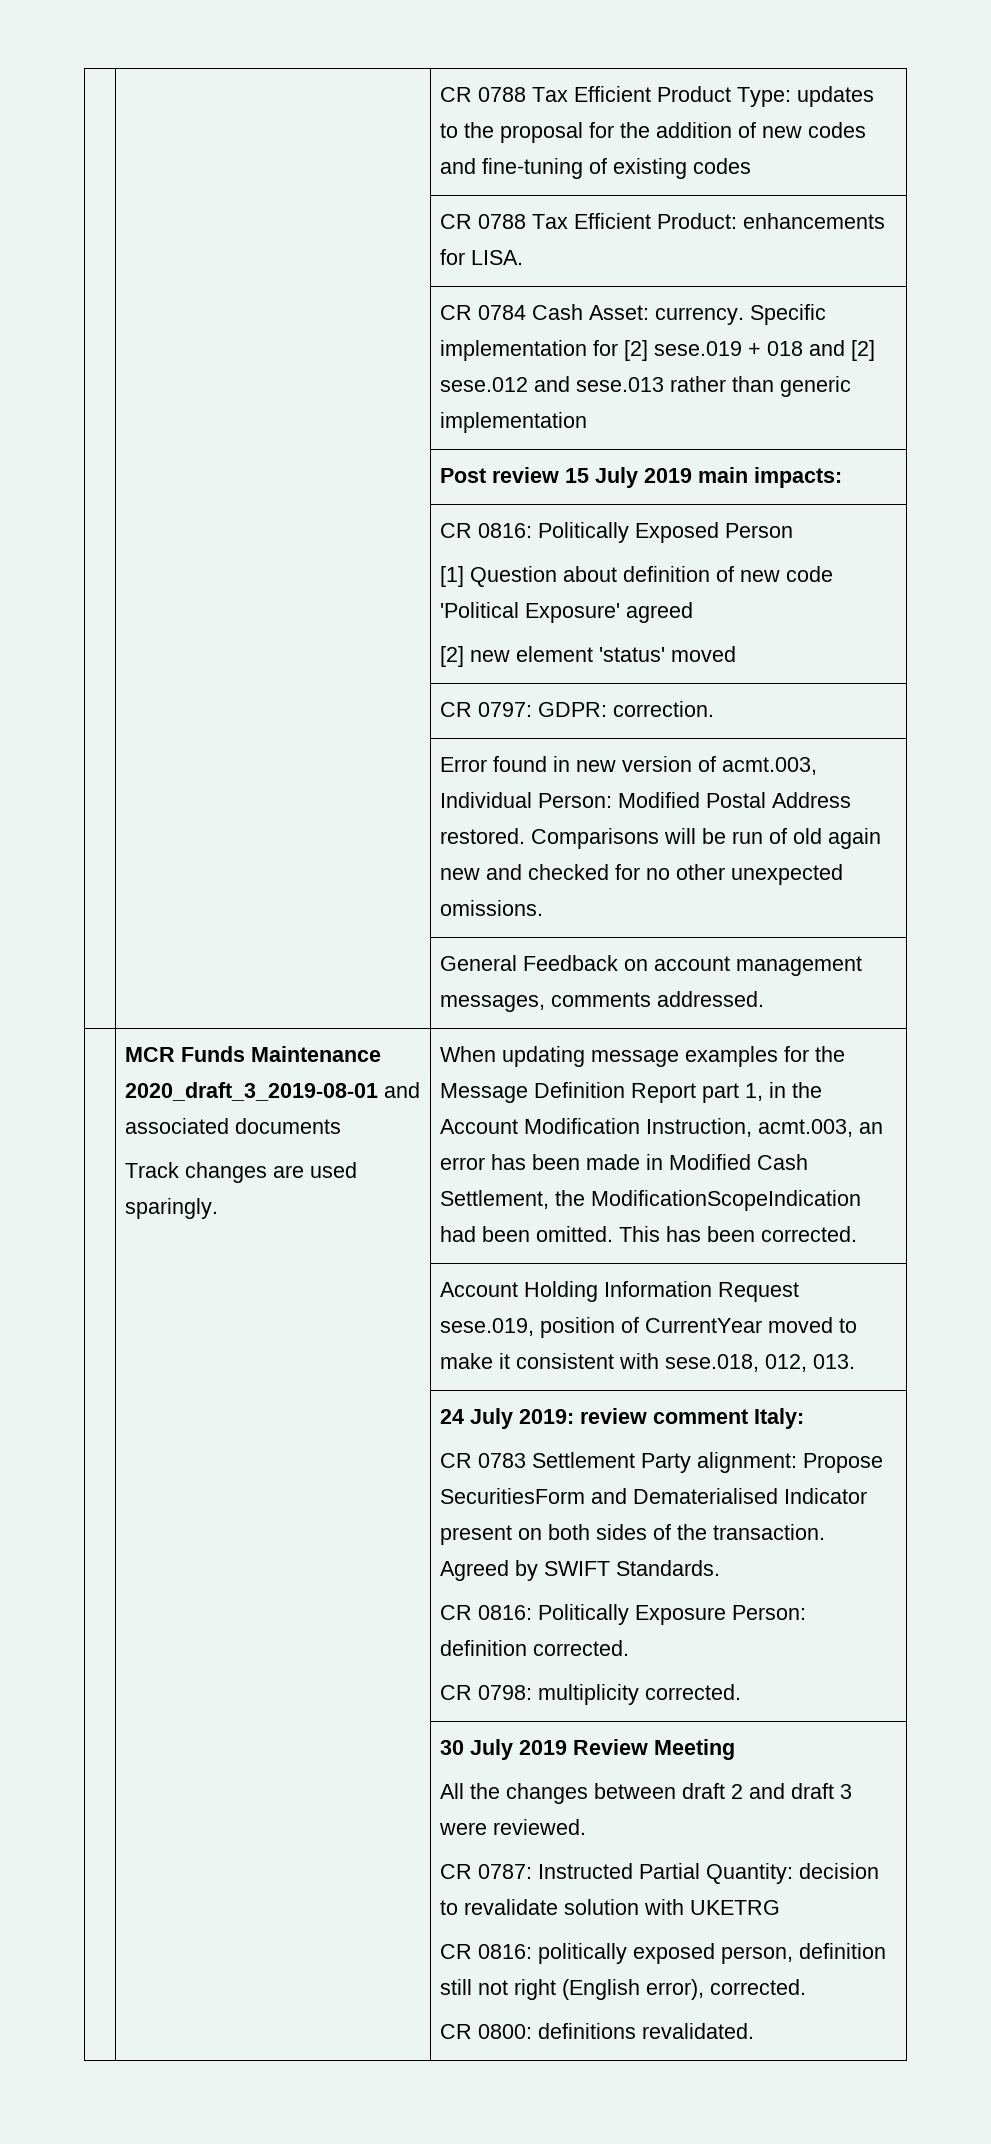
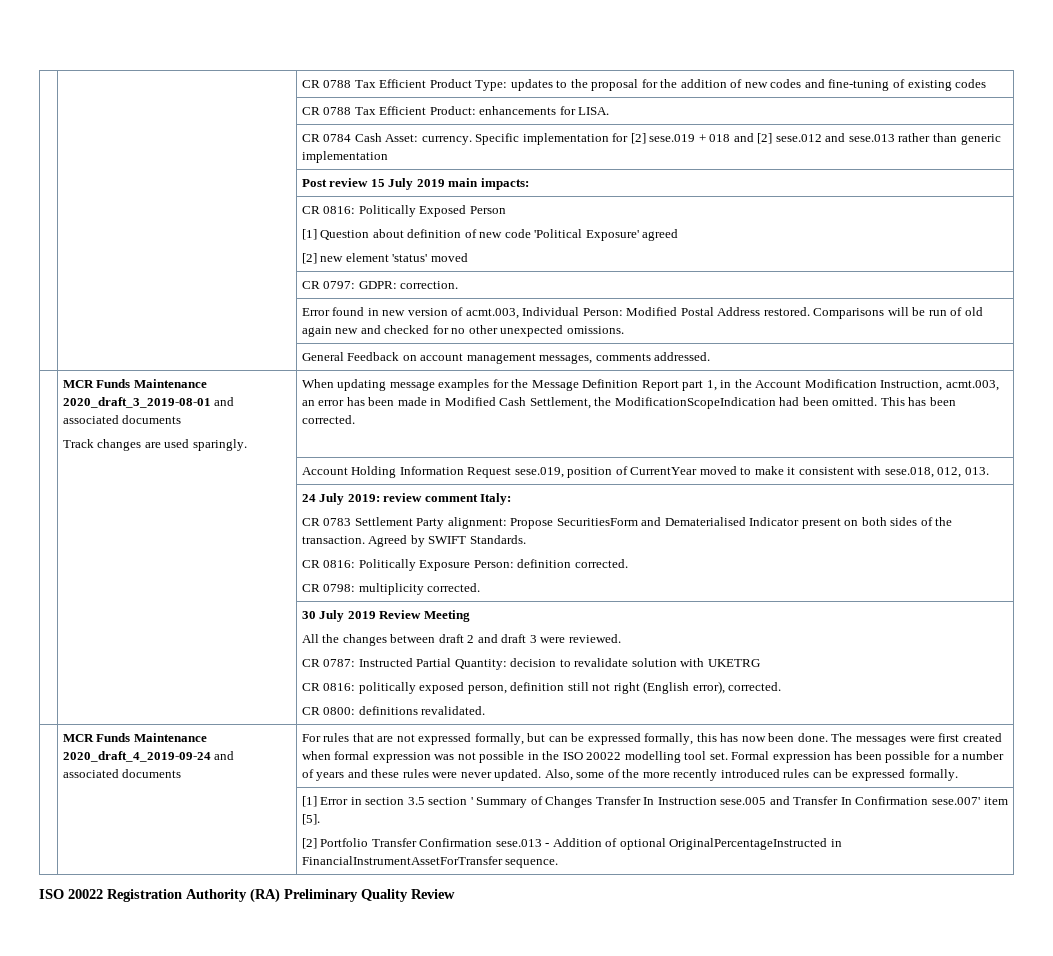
+ MCR Funds Maintenance 2020_draft_4_2019-09-24 and associated documents | For rules that are not expressed formally, but can be expressed formally, this has now been done. The messages were first created when formal expression was not possible in the ISO 20022 modelling tool set. Formal expression has been possible for a number of years and these rules were never updated. Also, some of the more recently introduced rules can be expressed formally.
+ | | [1] Error in section 3.5 section ' Summary of Changes Transfer In Instruction sese.005 and Transfer In Confirmation sese.007' item [5].
+ [2] Portfolio Transfer Confirmation sese.013 - Addition of optional OriginalPercentageInstructed in FinancialInstrumentAssetForTransfer sequence.
+ ISO 20022 Registration Authority (RA) Preliminary Quality Review

